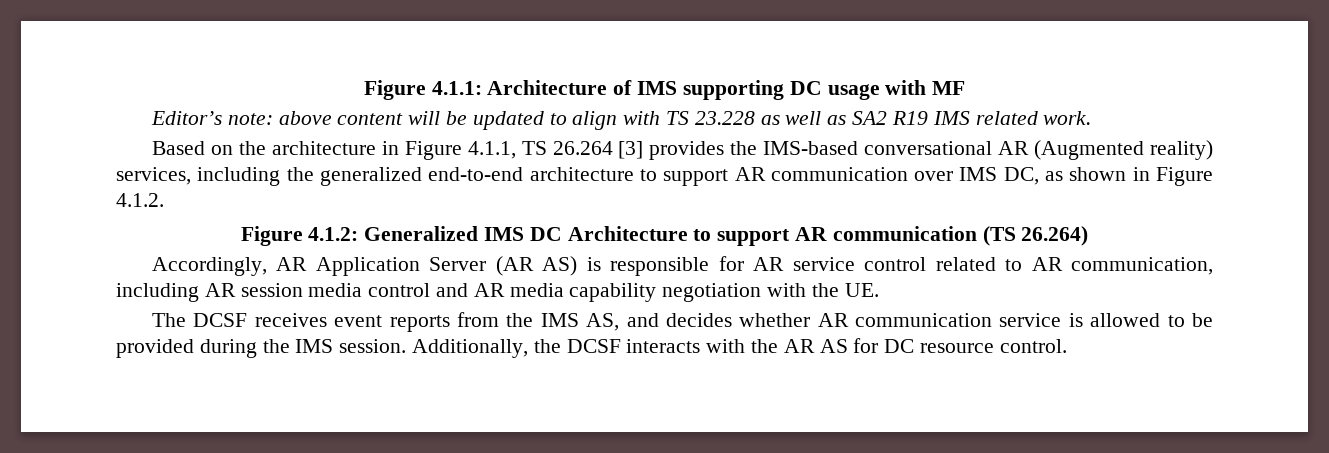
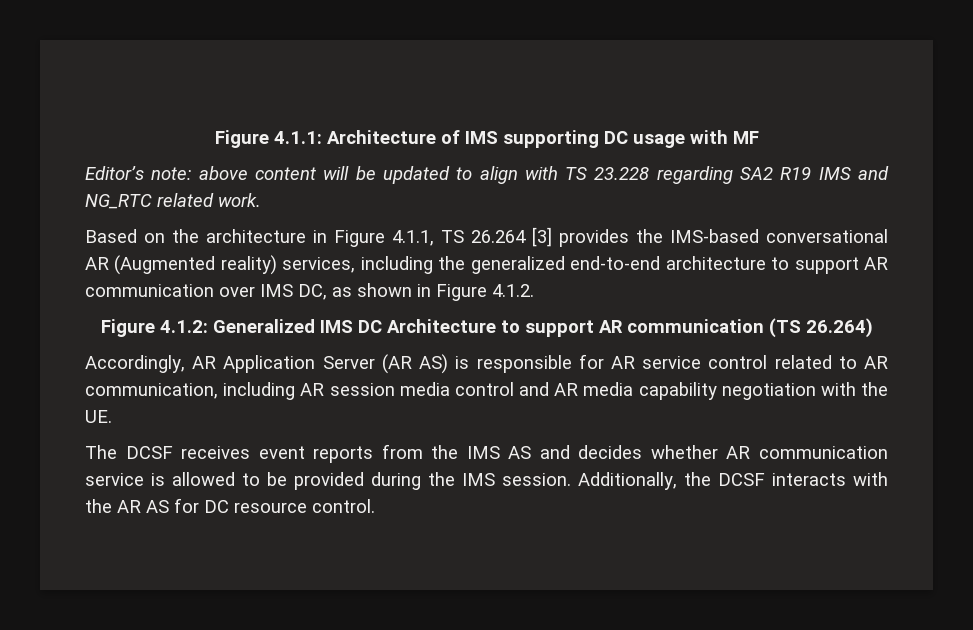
- Editor’s note: above content will be updated to align with TS 23.228 as well as SA2 R19 IMS related work.
+ Editor’s note: above content will be updated to align with TS 23.228 regarding SA2 R19 IMS and NG_RTC related work.
- The DCSF receives event reports from the IMS AS, and decides whether AR communication service is allowed to be provided during the IMS session.
+ The DCSF receives event reports from the IMS AS and decides whether AR communication service is allowed to be provided during the IMS session.

